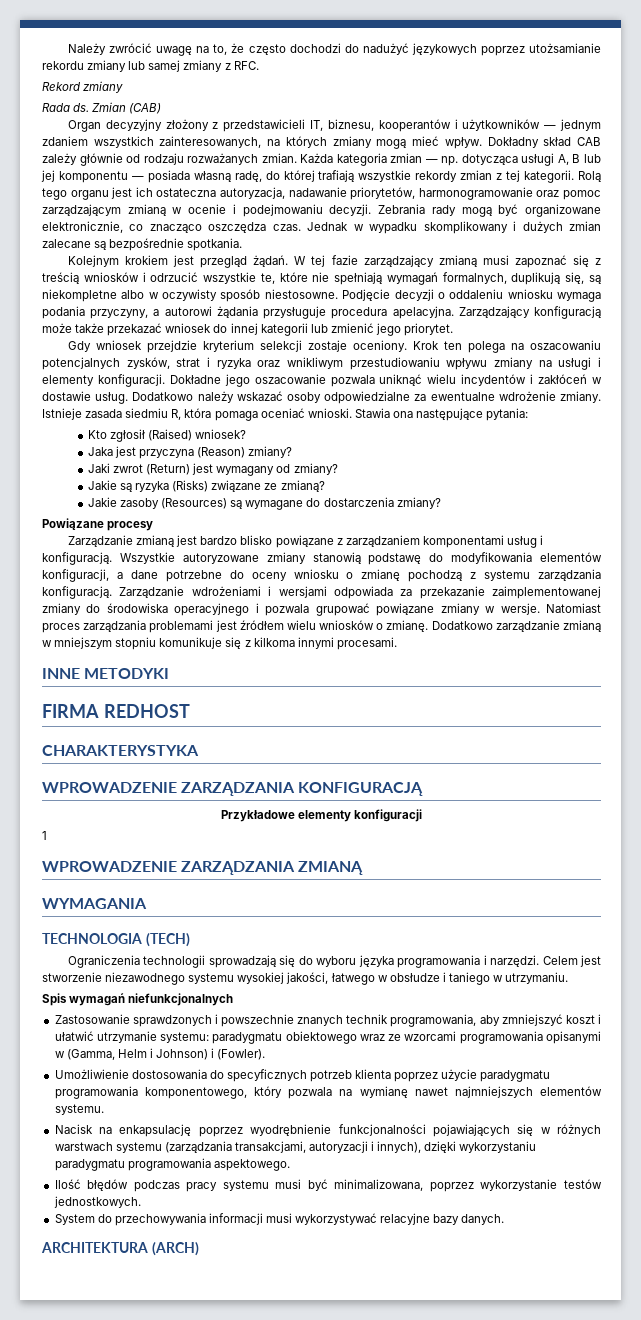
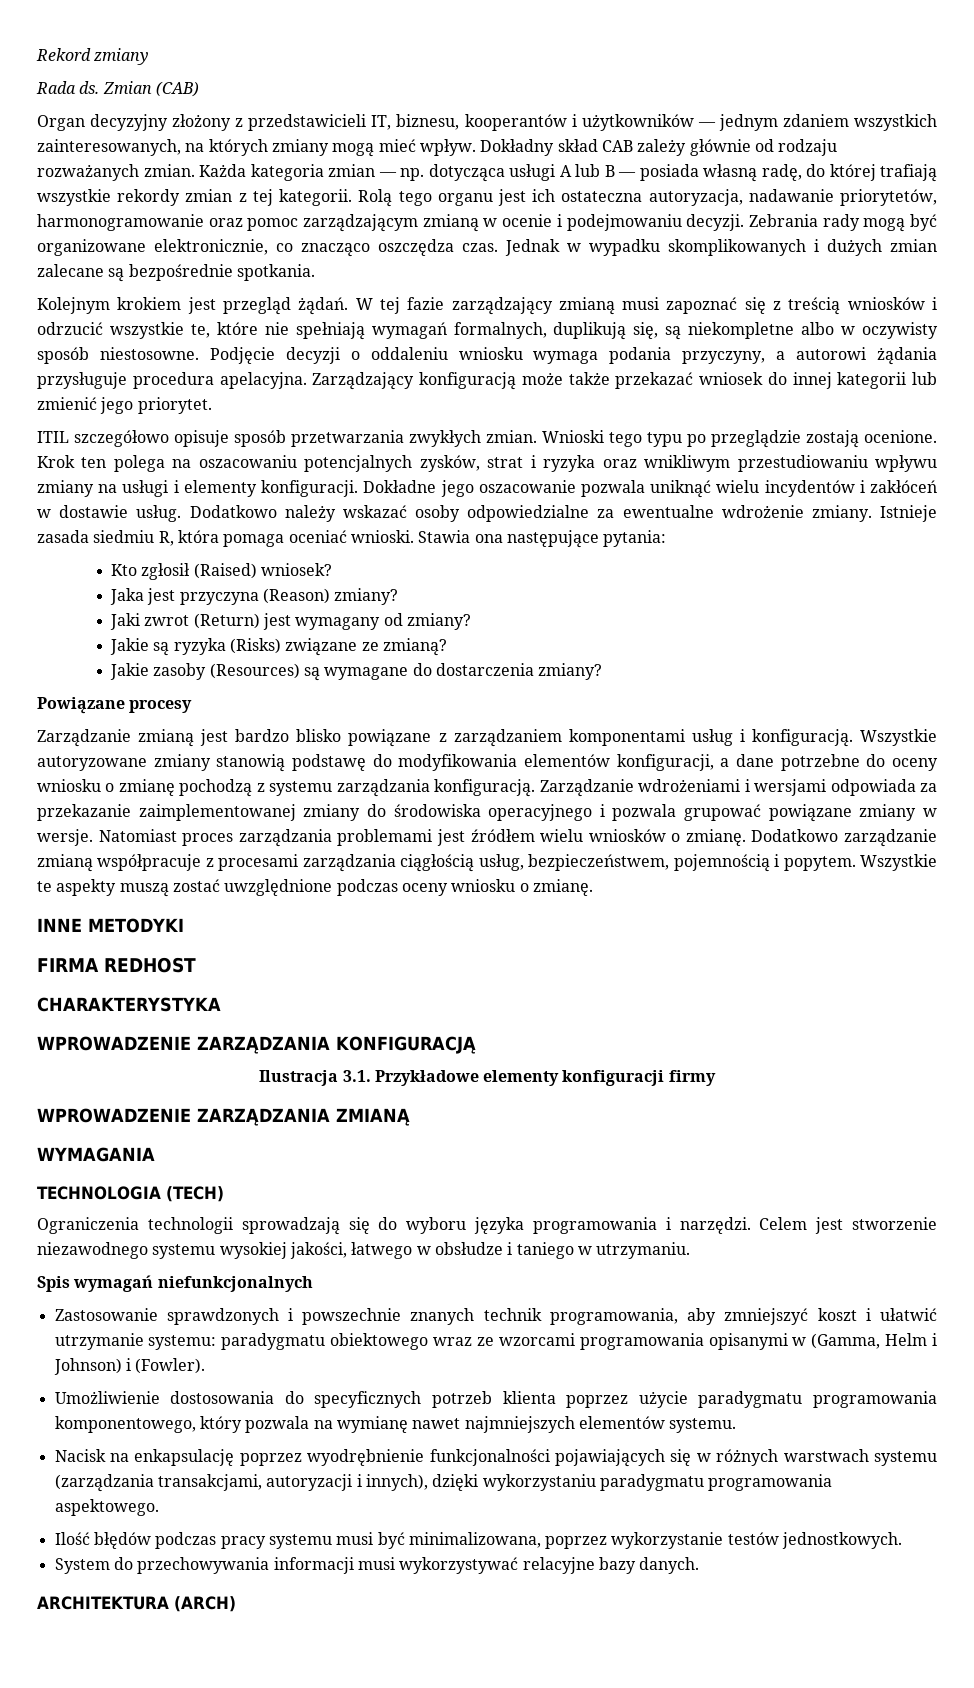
- Należy zwrócić uwagę na to, że często dochodzi do nadużyć językowych poprzez utożsamianie rekordu zmiany lub samej zmiany z RFC.
- Każda kategoria zmian — np. dotycząca usługi A, B lub jej komponentu — posiada własną radę, do której trafiają wszystkie rekordy zmian z tej kategorii.
+ Każda kategoria zmian — np. dotycząca usługi A lub B — posiada własną radę, do której trafiają wszystkie rekordy zmian z tej kategorii.
- Jednak w wypadku skomplikowany i dużych zmian zalecane są bezpośrednie spotkania.
+ Jednak w wypadku skomplikowanych i dużych zmian zalecane są bezpośrednie spotkania.
- Gdy wniosek przejdzie kryterium selekcji zostaje oceniony.
+ ITIL szczegółowo opisuje sposób przetwarzania zwykłych zmian. Wnioski tego typu po przeglądzie zostają ocenione.
- Dodatkowo zarządzanie zmianą w mniejszym stopniu komunikuje się z kilkoma innymi procesami.
+ Dodatkowo zarządzanie zmianą współpracuje z procesami zarządzania ciągłością usług, bezpieczeństwem, pojemnością i popytem. Wszystkie te aspekty muszą zostać uwzględnione podczas oceny wniosku o zmianę.
- Przykładowe elementy konfiguracji
- 1
+ Ilustracja 3.1. Przykładowe elementy konfiguracji firmy

